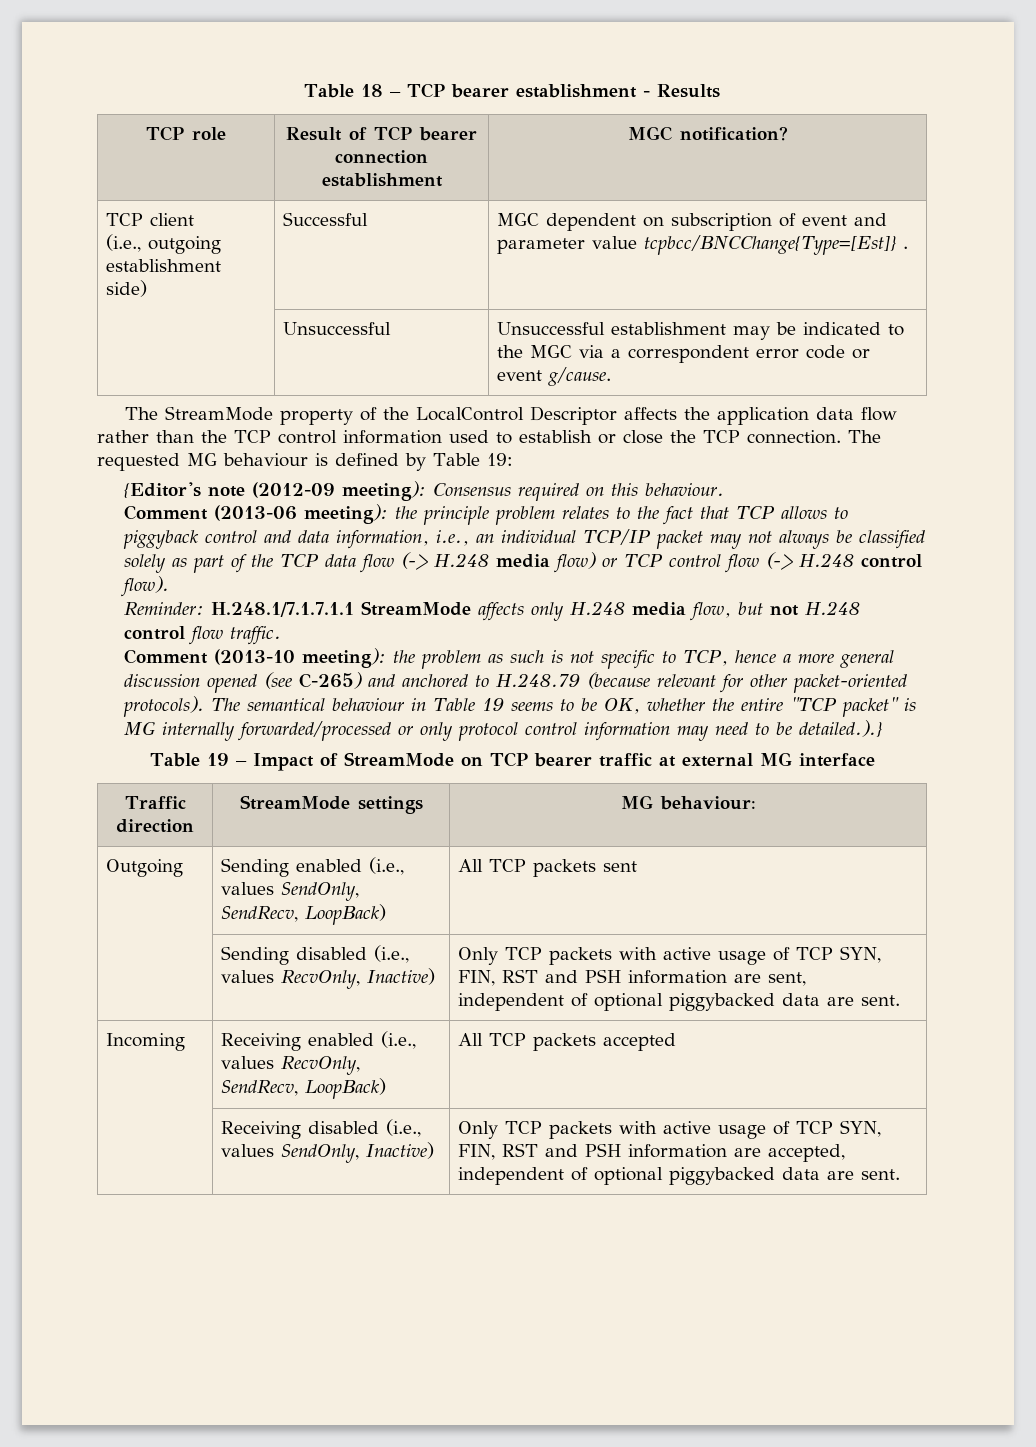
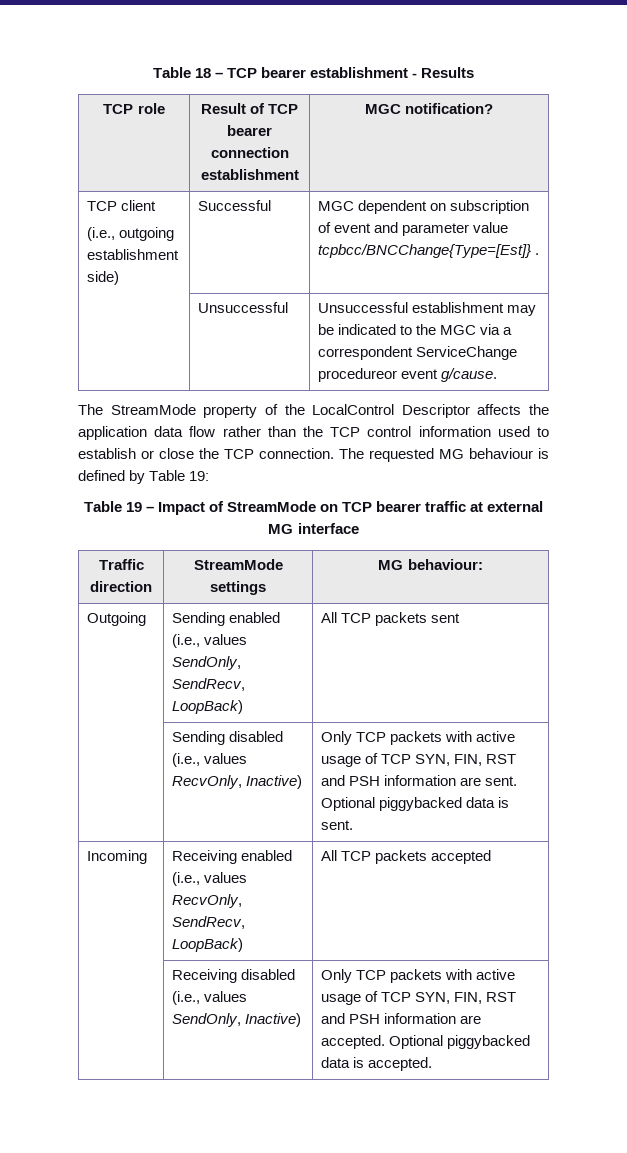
- | Unsuccessful | Unsuccessful establishment may be indicated to the MGC via a correspondent error code or event g/cause.
+ | Unsuccessful | Unsuccessful establishment may be indicated to the MGC via a correspondent ServiceChange procedureor event g/cause.
- {Editor's note (2012-09 meeting): Consensus required on this behaviour.
- Comment (2013-06 meeting): the principle problem relates to the fact that TCP allows to piggyback control and data information, i.e., an individual TCP/IP packet may not always be classified solely as part of the TCP data flow (-> H.248 media flow) or TCP control flow (-> H.248 control flow).
- Reminder: H.248.1/7.1.7.1.1 StreamMode affects only H.248 media flow, but not H.248 control flow traffic.
- Comment (2013-10 meeting): the problem as such is not specific to TCP, hence a more general discussion opened (see C-265) and anchored to H.248.79 (because relevant for other packet-oriented protocols). The semantical behaviour in Table 19 seems to be OK, whether the entire "TCP packet" is MG internally forwarded/processed or only protocol control information may need to be detailed.).}
- | Sending disabled (i.e., values RecvOnly, Inactive) | Only TCP packets with active usage of TCP SYN, FIN, RST and PSH information are sent, independent of optional piggybacked data are sent.
+ | Sending disabled (i.e., values RecvOnly, Inactive) | Only TCP packets with active usage of TCP SYN, FIN, RST and PSH information are sent. Optional piggybacked data is sent.
- | Receiving disabled (i.e., values SendOnly, Inactive) | Only TCP packets with active usage of TCP SYN, FIN, RST and PSH information are accepted, independent of optional piggybacked data are sent.
+ | Receiving disabled (i.e., values SendOnly, Inactive) | Only TCP packets with active usage of TCP SYN, FIN, RST and PSH information are accepted. Optional piggybacked data is accepted.

